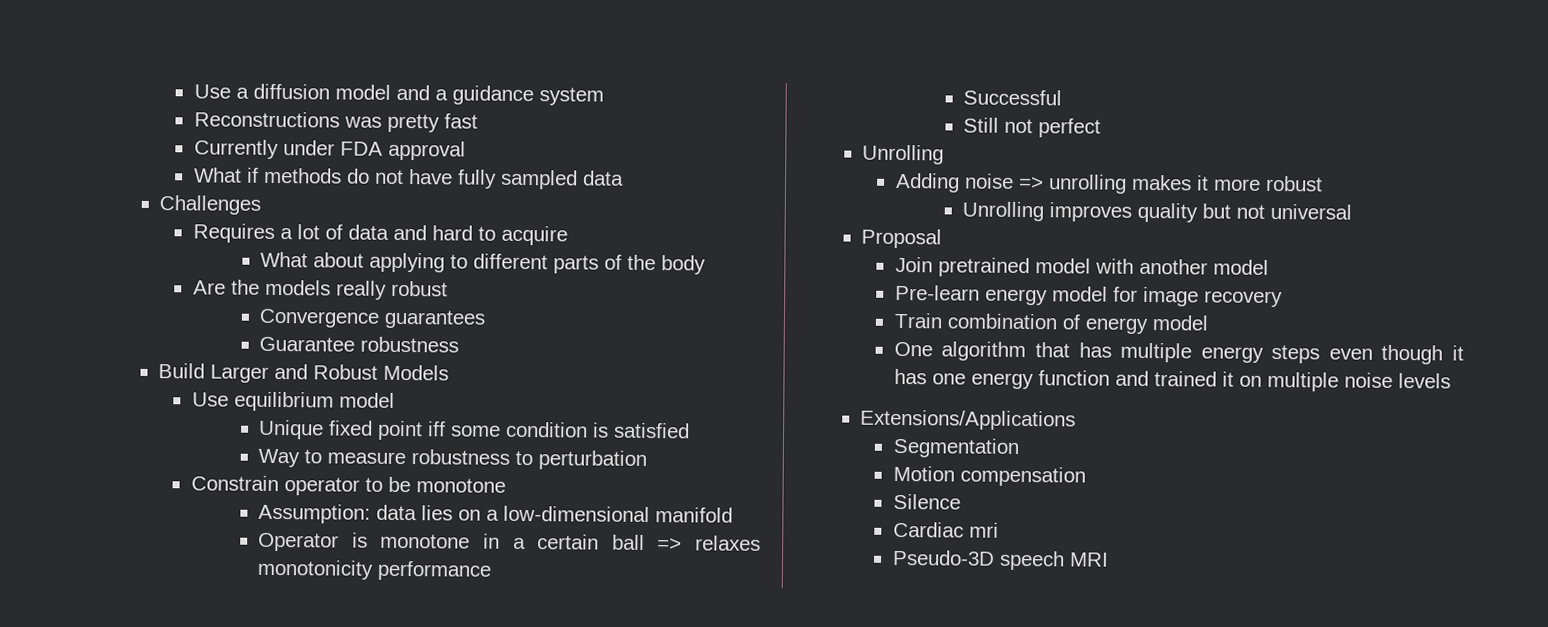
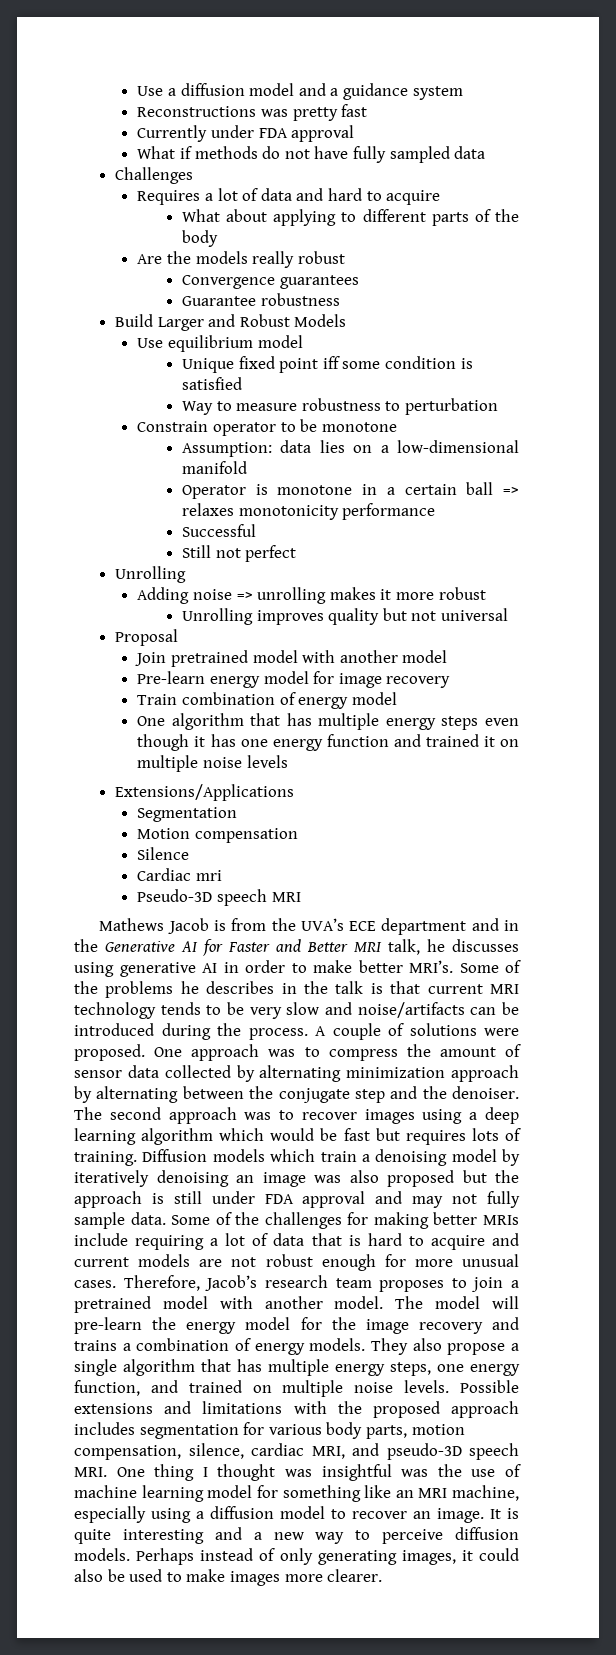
+ Mathews Jacob is from the UVA’s ECE department and in the Generative AI for Faster and Better MRI talk, he discusses using generative AI in order to make better MRI’s. Some of the problems he describes in the talk is that current MRI technology tends to be very slow and noise/artifacts can be introduced during the process. A couple of solutions were proposed. One approach was to compress the amount of sensor data collected by alternating minimization approach by alternating between the conjugate step and the denoiser. The second approach was to recover images using a deep learning algorithm which would be fast but requires lots of training. Diffusion models which train a denoising model by iteratively denoising an image was also proposed but the approach is still under FDA approval and may not fully sample data. Some of the challenges for making better MRIs include requiring a lot of data that is hard to acquire and current models are not robust enough for more unusual cases. Therefore, Jacob’s research team proposes to join a pretrained model with another model. The model will pre-learn the energy model for the image recovery and trains a combination of energy models. They also propose a single algorithm that has multiple energy steps, one energy function, and trained on multiple noise levels. Possible extensions and limitations with the proposed approach includes segmentation for various body parts, motion compensation, silence, cardiac MRI, and pseudo-3D speech MRI. One thing I thought was insightful was the use of machine learning model for something like an MRI machine, especially using a diffusion model to recover an image. It is quite interesting and a new way to perceive diffusion models. Perhaps instead of only generating images, it could also be used to make images more clearer.

